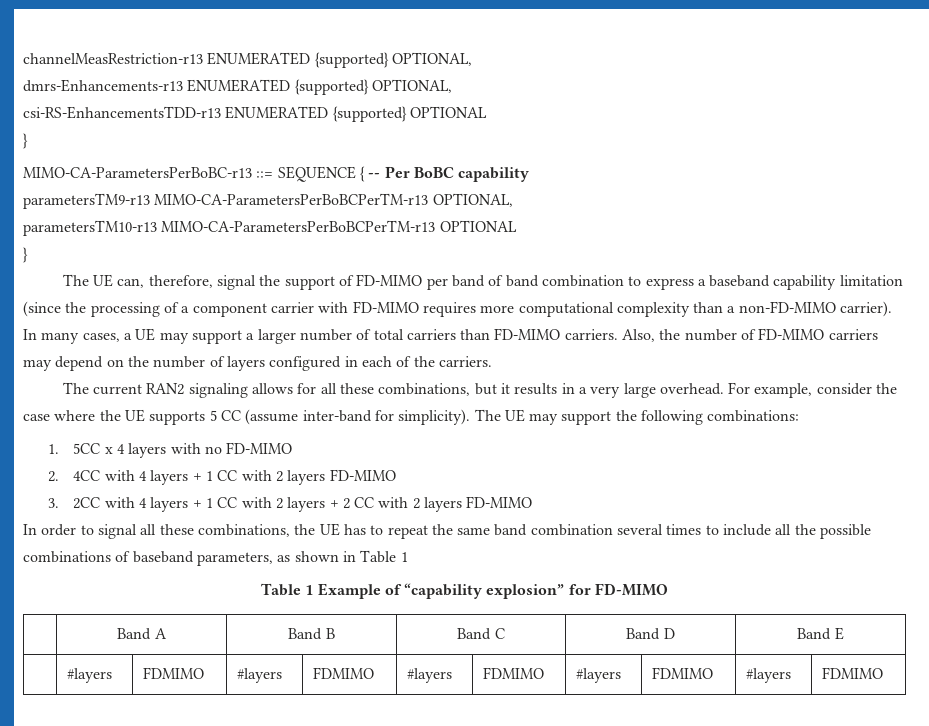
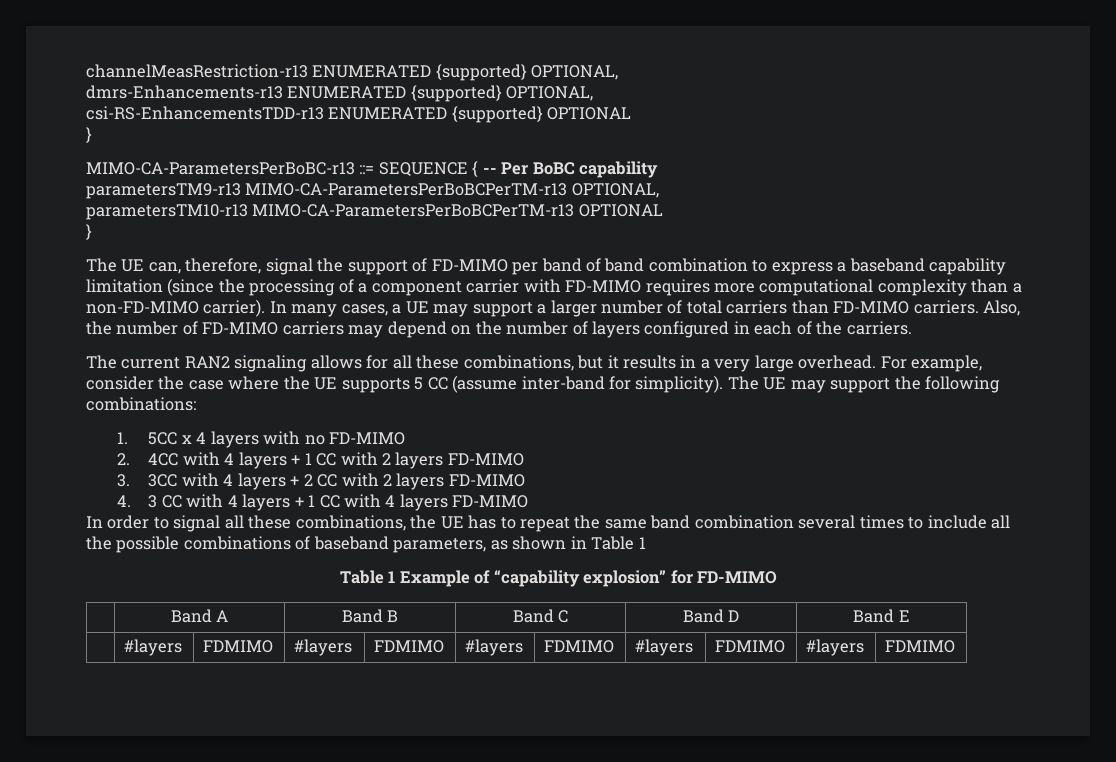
- 3. 2CC with 4 layers + 1 CC with 2 layers + 2 CC with 2 layers FD-MIMO
+ 3. 3CC with 4 layers + 2 CC with 2 layers FD-MIMO
+ 4. 3 CC with 4 layers + 1 CC with 4 layers FD-MIMO

